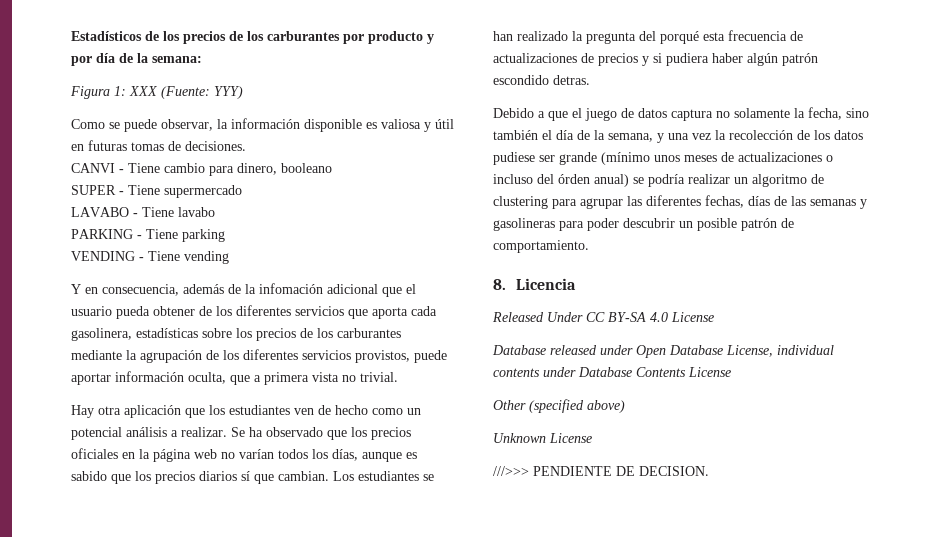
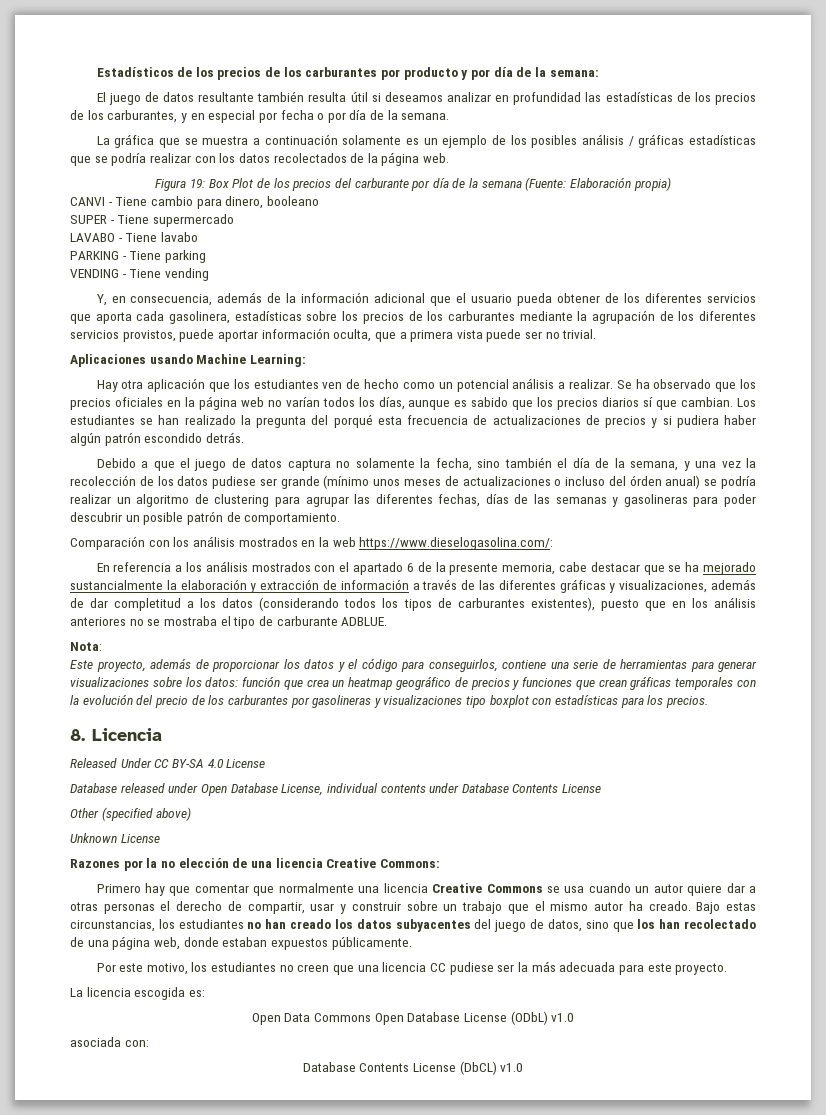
- Figura 1: XXX (Fuente: YYY)
- Como se puede observar, la información disponible es valiosa y útil en futuras tomas de decisiones.
+ El juego de datos resultante también resulta útil si deseamos analizar en profundidad las estadísticas de los precios de los carburantes, y en especial por fecha o por día de la semana.
+ La gráfica que se muestra a continuación solamente es un ejemplo de los posibles análisis / gráficas estadísticas que se podría realizar con los datos recolectados de la página web.
+ Figura 19: Box Plot de los precios del carburante por día de la semana (Fuente: Elaboración propia)
- Y en consecuencia, además de la infomación adicional que el usuario pueda obtener de los diferentes servicios que aporta cada gasolinera, estadísticas sobre los precios de los carburantes mediante la agrupación de los diferentes servicios provistos, puede aportar información oculta, que a primera vista no trivial.
+ Y, en consecuencia, además de la información adicional que el usuario pueda obtener de los diferentes servicios que aporta cada gasolinera, estadísticas sobre los precios de los carburantes mediante la agrupación de los diferentes servicios provistos, puede aportar información oculta, que a primera vista puede ser no trivial.
+ Aplicaciones usando Machine Learning:
- Los estudiantes se han realizado la pregunta del porqué esta frecuencia de actualizaciones de precios y si pudiera haber algún patrón escondido detras.
+ Los estudiantes se han realizado la pregunta del porqué esta frecuencia de actualizaciones de precios y si pudiera haber algún patrón escondido detrás.
+ Comparación con los análisis mostrados en la web https://www.dieselogasolina.com/:
+ En referencia a los análisis mostrados con el apartado 6 de la presente memoria, cabe destacar que se ha mejorado sustancialmente la elaboración y extracción de información a través de las diferentes gráficas y visualizaciones, además de dar completitud a los datos (considerando todos los tipos de carburantes existentes), puesto que en los análisis anteriores no se mostraba el tipo de carburante ADBLUE.
+ Nota:
+ Este proyecto, además de proporcionar los datos y el código para conseguirlos, contiene una serie de herramientas para generar visualizaciones sobre los datos: función que crea un heatmap geográfico de precios y funciones que crean gráficas temporales con la evolución del precio de los carburantes por gasolineras y visualizaciones tipo boxplot con estadísticas para los precios.
- ///>>> PENDIENTE DE DECISION.
+ Razones por la no elección de una licencia Creative Commons:
+ Primero hay que comentar que normalmente una licencia Creative Commons se usa cuando un autor quiere dar a otras personas el derecho de compartir, usar y construir sobre un trabajo que el mismo autor ha creado. Bajo estas circunstancias, los estudiantes no han creado los datos subyacentes del juego de datos, sino que los han recolectado de una página web, donde estaban expuestos públicamente.
+ Por este motivo, los estudiantes no creen que una licencia CC pudiese ser la más adecuada para este proyecto.
+ La licencia escogida es:
+ Open Data Commons Open Database License (ODbL) v1.0
+ asociada con:
+ Database Contents License (DbCL) v1.0

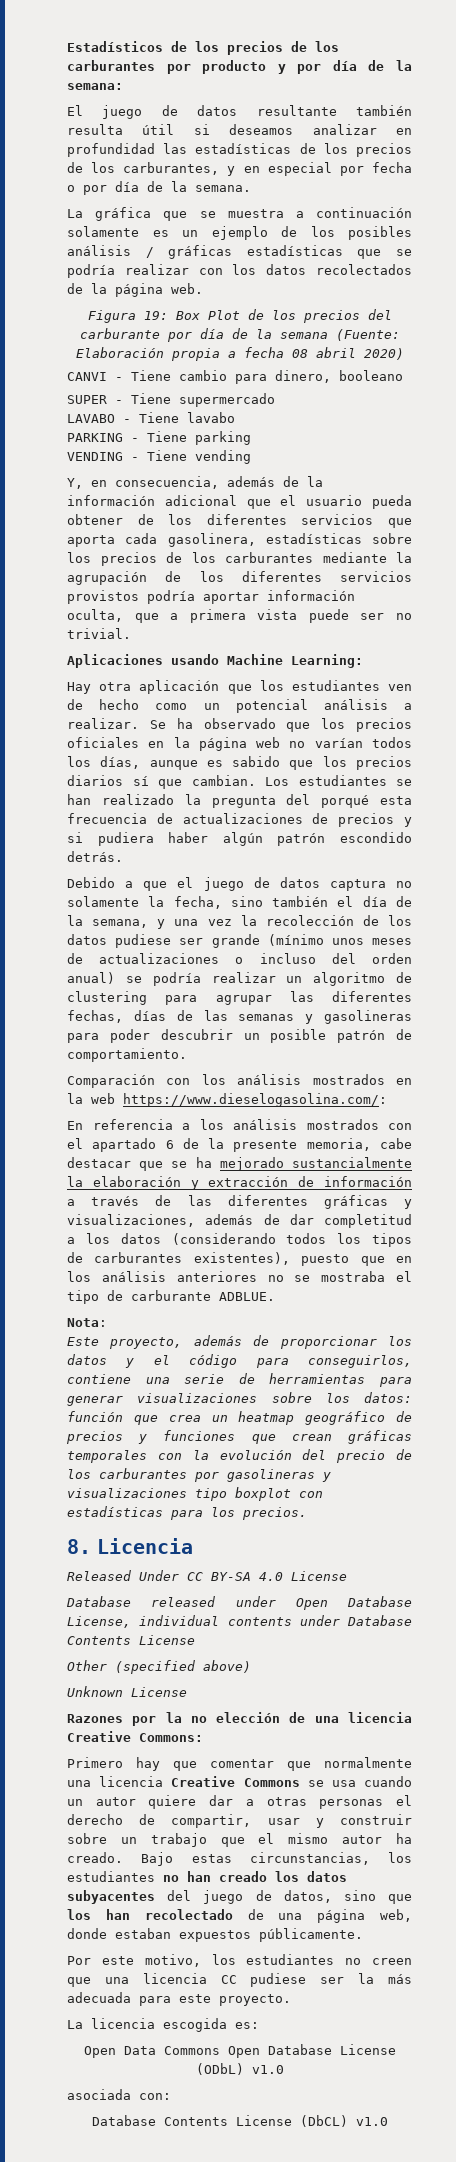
- Figura 19: Box Plot de los precios del carburante por día de la semana (Fuente: Elaboración propia)
+ Figura 19: Box Plot de los precios del carburante por día de la semana (Fuente: Elaboración propia a fecha 08 abril 2020)
- Y, en consecuencia, además de la información adicional que el usuario pueda obtener de los diferentes servicios que aporta cada gasolinera, estadísticas sobre los precios de los carburantes mediante la agrupación de los diferentes servicios provistos, puede aportar información oculta, que a primera vista puede ser no trivial.
+ Y, en consecuencia, además de la información adicional que el usuario pueda obtener de los diferentes servicios que aporta cada gasolinera, estadísticas sobre los precios de los carburantes mediante la agrupación de los diferentes servicios provistos podría aportar información oculta, que a primera vista puede ser no trivial.
- Debido a que el juego de datos captura no solamente la fecha, sino también el día de la semana, y una vez la recolección de los datos pudiese ser grande (mínimo unos meses de actualizaciones o incluso del órden anual) se podría realizar un algoritmo de clustering para agrupar las diferentes fechas, días de las semanas y gasolineras para poder descubrir un posible patrón de comportamiento.
+ Debido a que el juego de datos captura no solamente la fecha, sino también el día de la semana, y una vez la recolección de los datos pudiese ser grande (mínimo unos meses de actualizaciones o incluso del orden anual) se podría realizar un algoritmo de clustering para agrupar las diferentes fechas, días de las semanas y gasolineras para poder descubrir un posible patrón de comportamiento.

